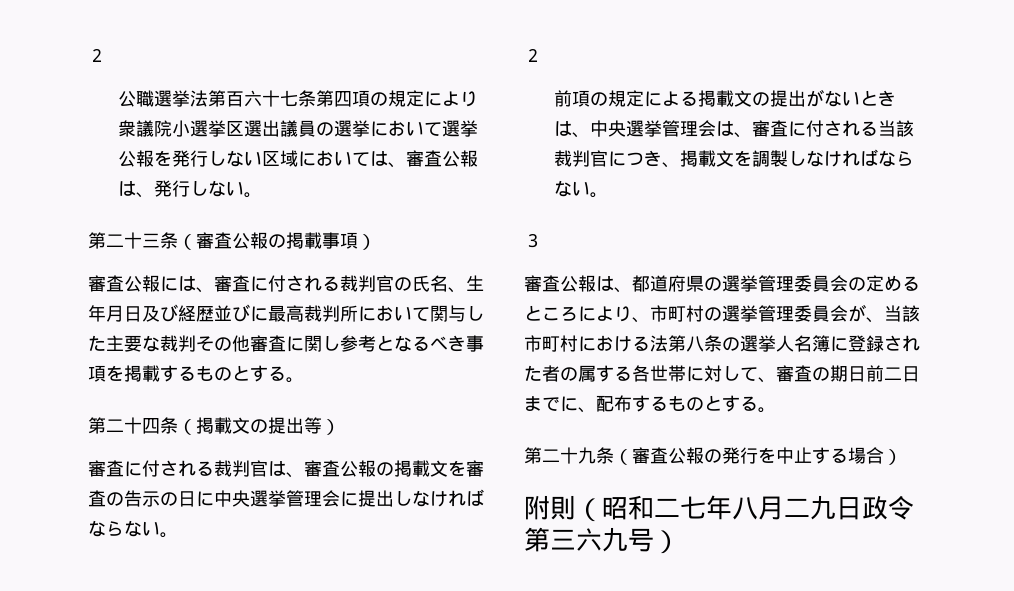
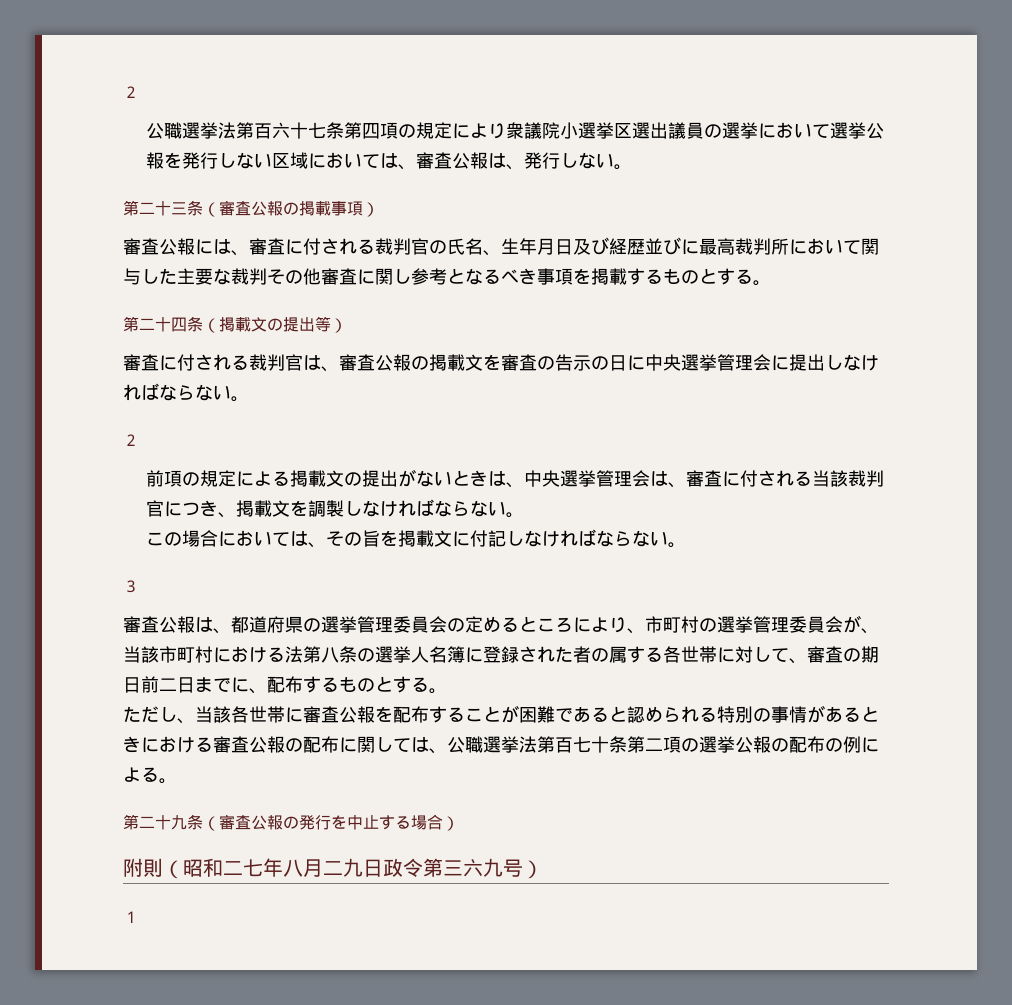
+ この場合においては、その旨を掲載文に付記しなければならない。
+ ただし、当該各世帯に審査公報を配布することが困難であると認められる特別の事情があるときにおける審査公報の配布に関しては、公職選挙法第百七十条第二項の選挙公報の配布の例による。
+ １

